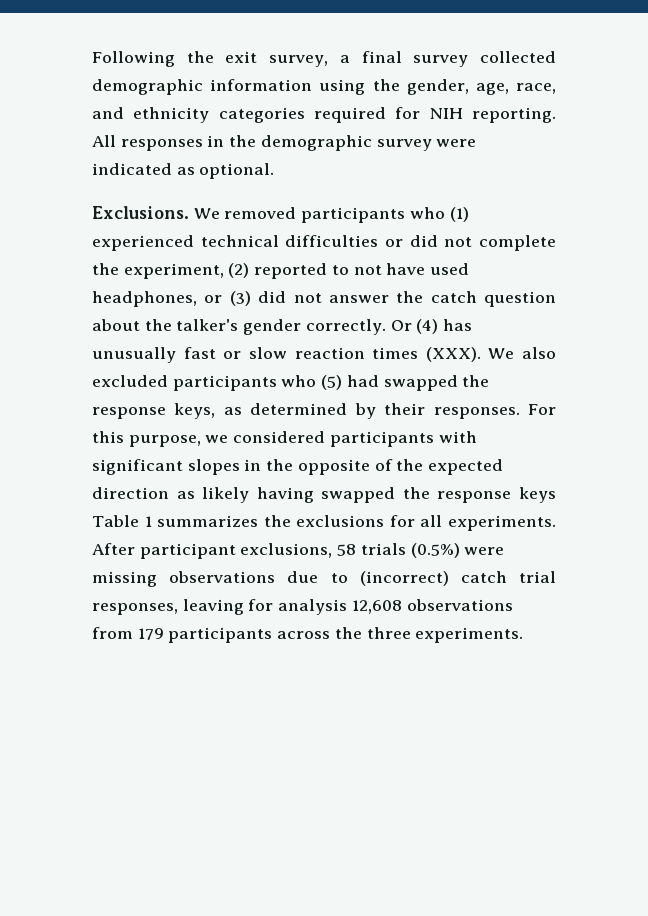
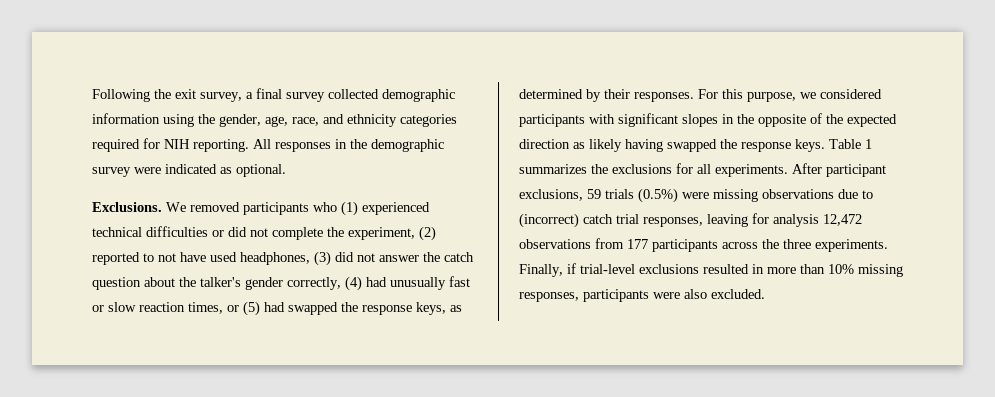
- We removed participants who (1) experienced technical difficulties or did not complete the experiment, (2) reported to not have used headphones, or (3) did not answer the catch question about the talker's gender correctly. Or (4) has unusually fast or slow reaction times (XXX). We also excluded participants who (5) had swapped the response keys, as determined by their responses.
+ We removed participants who (1) experienced technical difficulties or did not complete the experiment, (2) reported to not have used headphones, (3) did not answer the catch question about the talker's gender correctly, (4) had unusually fast or slow reaction times, or (5) had swapped the response keys, as determined by their responses.
- For this purpose, we considered participants with significant slopes in the opposite of the expected direction as likely having swapped the response keys Table 1 summarizes the exclusions for all experiments.
+ For this purpose, we considered participants with significant slopes in the opposite of the expected direction as likely having swapped the response keys. Table 1 summarizes the exclusions for all experiments.
- After participant exclusions, 58 trials (0.5%) were missing observations due to (incorrect) catch trial responses, leaving for analysis 12,608 observations from 179 participants across the three experiments.
+ After participant exclusions, 59 trials (0.5%) were missing observations due to (incorrect) catch trial responses, leaving for analysis 12,472 observations from 177 participants across the three experiments.
+ Finally, if trial-level exclusions resulted in more than 10% missing responses, participants were also excluded.

